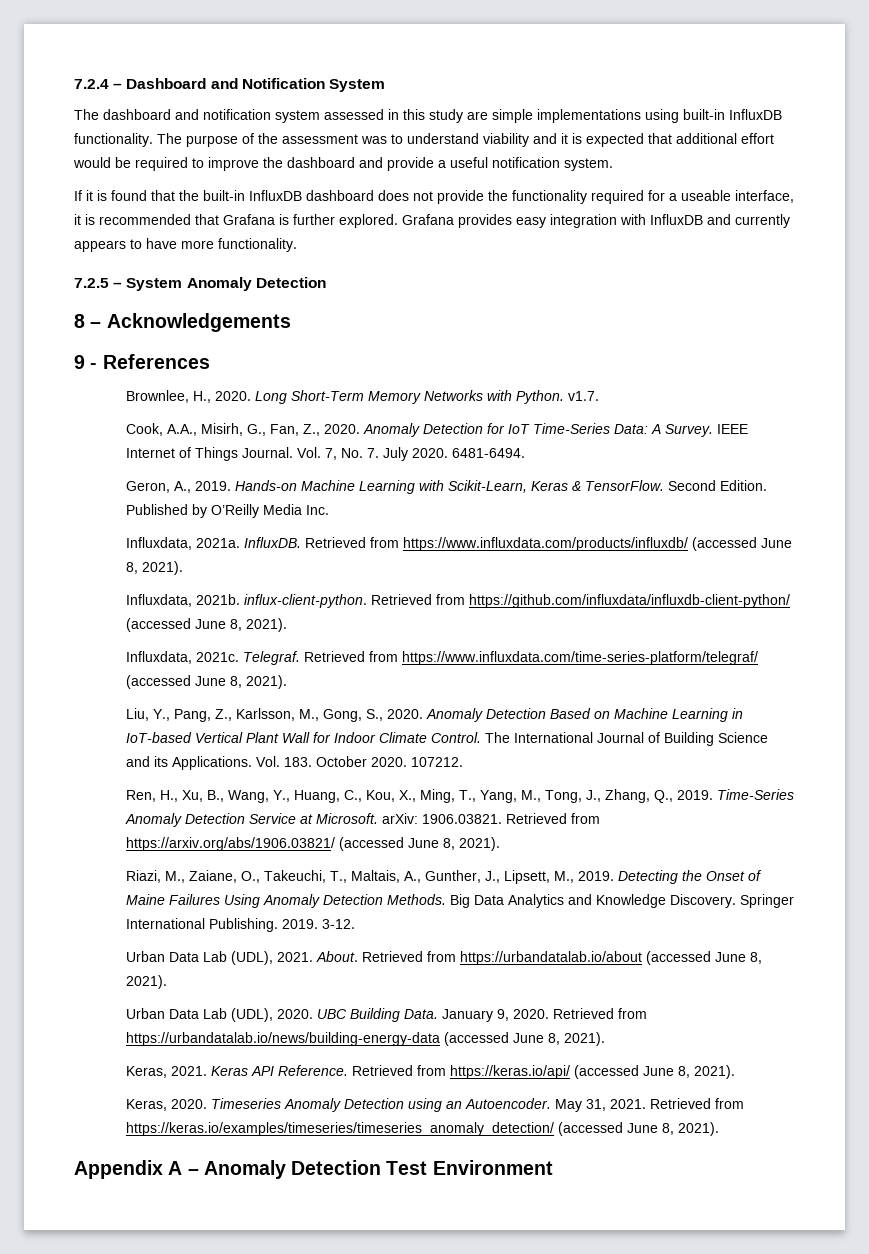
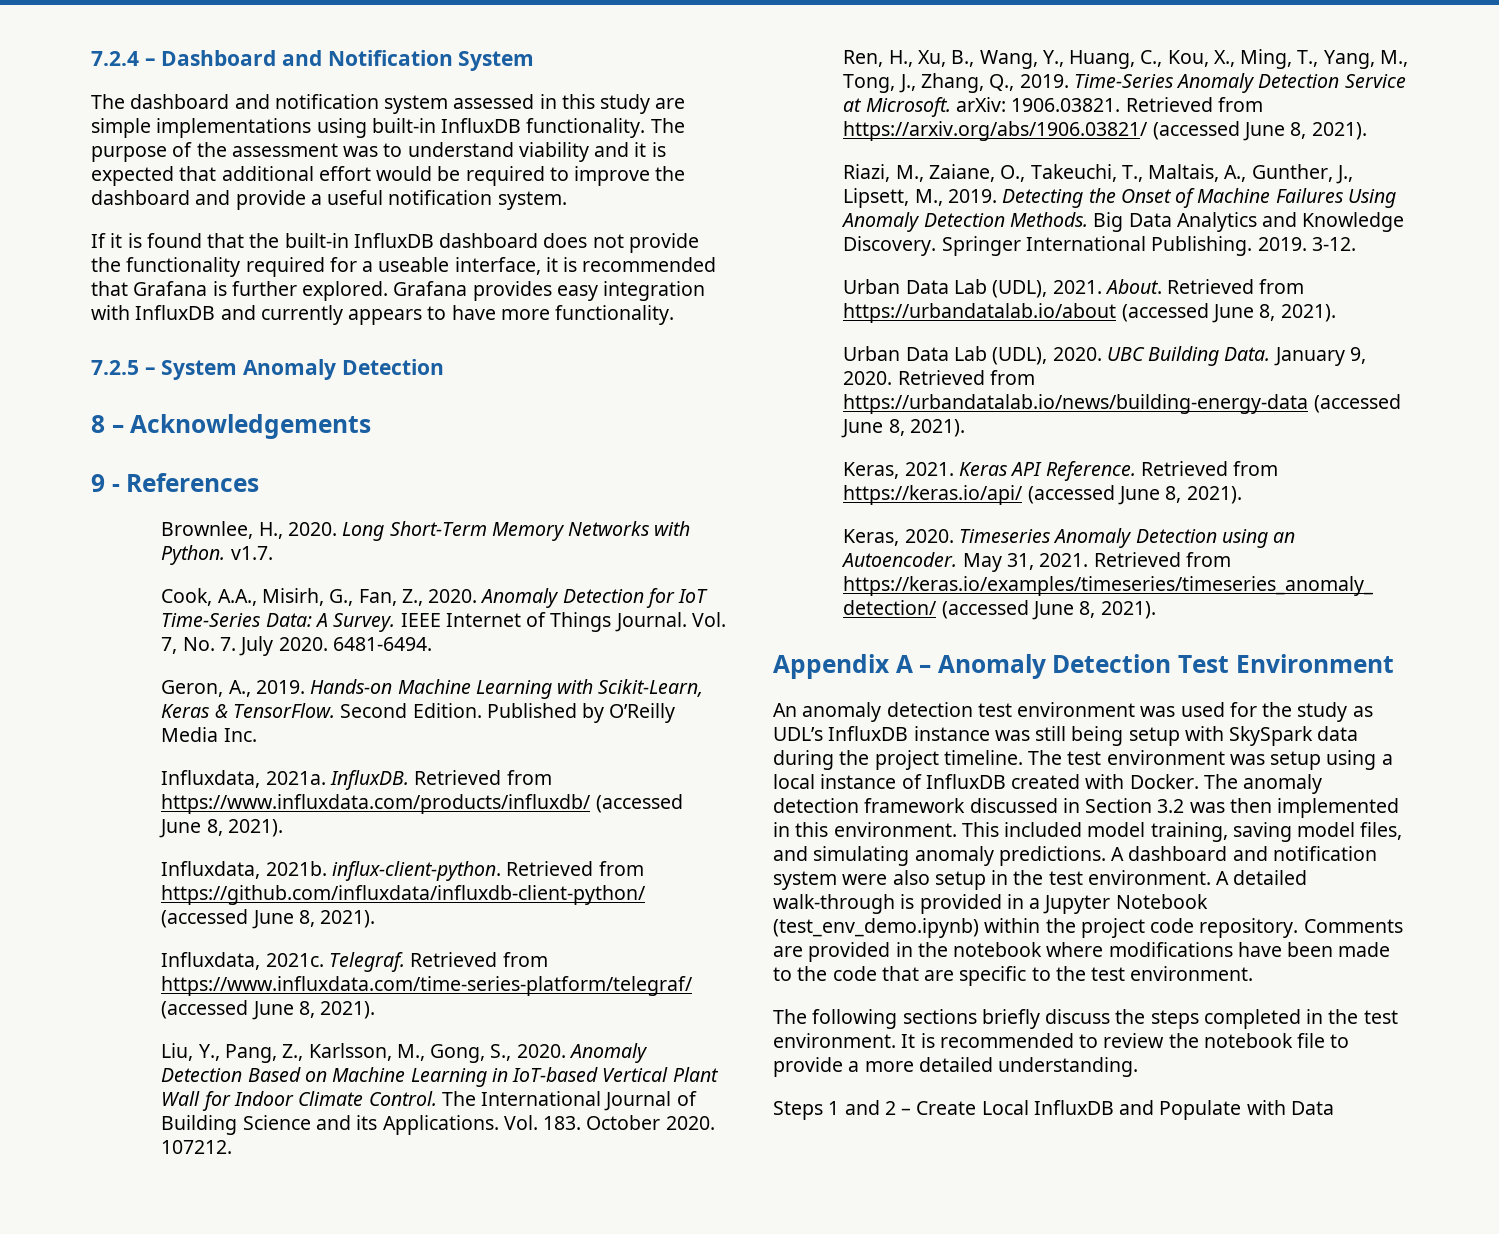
- Detecting the Onset of Maine Failures Using Anomaly Detection Methods.
+ Detecting the Onset of Machine Failures Using Anomaly Detection Methods.
+ An anomaly detection test environment was used for the study as UDL’s InfluxDB instance was still being setup with SkySpark data during the project timeline. The test environment was setup using a local instance of InfluxDB created with Docker. The anomaly detection framework discussed in Section 3.2 was then implemented in this environment. This included model training, saving model files, and simulating anomaly predictions. A dashboard and notification system were also setup in the test environment. A detailed walk-through is provided in a Jupyter Notebook (test_env_demo.ipynb) within the project code repository. Comments are provided in the notebook where modifications have been made to the code that are specific to the test environment.
+ The following sections briefly discuss the steps completed in the test environment. It is recommended to review the notebook file to provide a more detailed understanding.
+ Steps 1 and 2 – Create Local InfluxDB and Populate with Data

